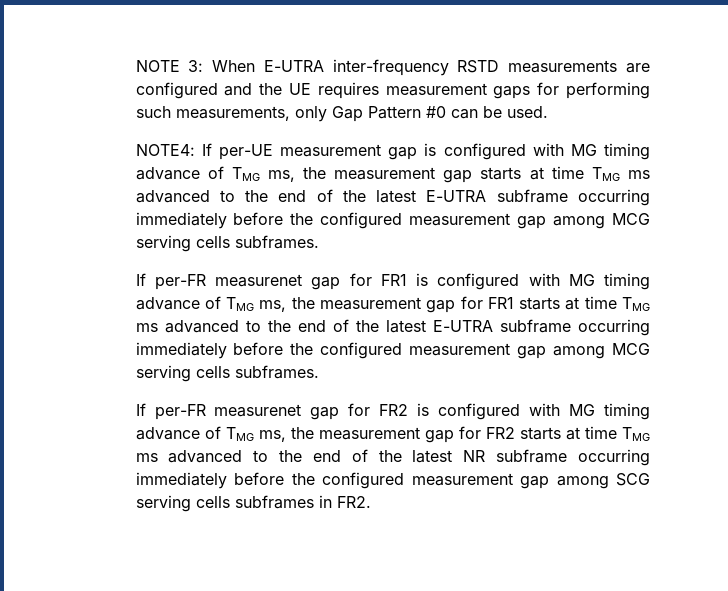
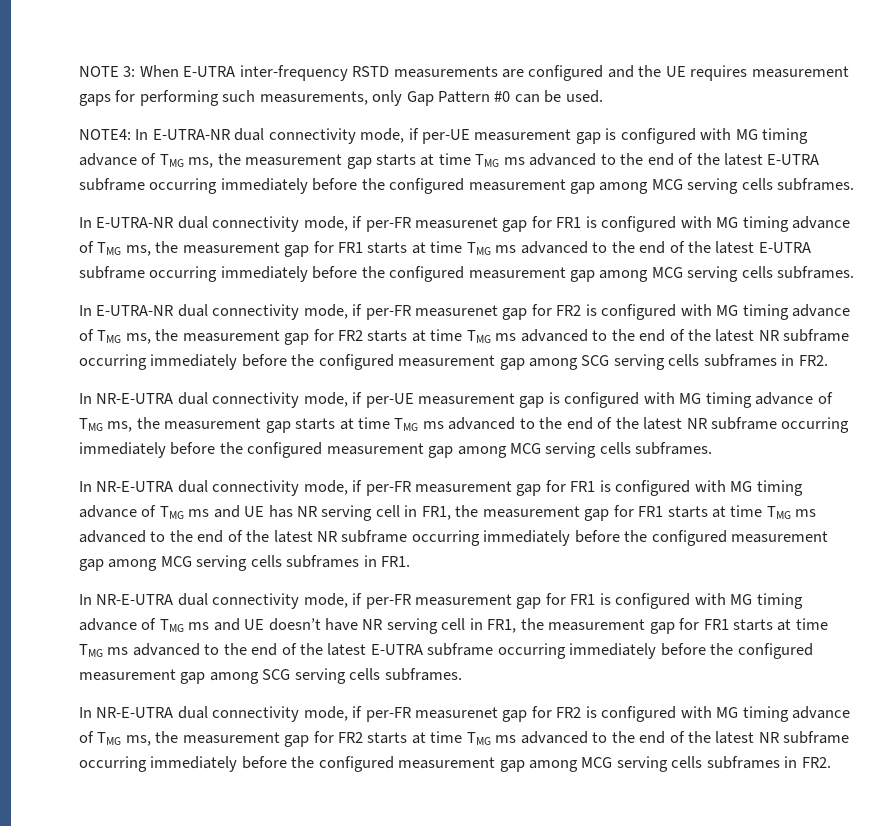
- NOTE4: If per-UE measurement gap is configured with MG timing advance of TMG ms, the measurement gap starts at time TMG ms advanced to the end of the latest E-UTRA subframe occurring immediately before the configured measurement gap among MCG serving cells subframes.
+ NOTE4: In E-UTRA-NR dual connectivity mode, if per-UE measurement gap is configured with MG timing advance of TMG ms, the measurement gap starts at time TMG ms advanced to the end of the latest E-UTRA subframe occurring immediately before the configured measurement gap among MCG serving cells subframes.
- If per-FR measurenet gap for FR1 is configured with MG timing advance of TMG ms, the measurement gap for FR1 starts at time TMG ms advanced to the end of the latest E-UTRA subframe occurring immediately before the configured measurement gap among MCG serving cells subframes.
+ In E-UTRA-NR dual connectivity mode, if per-FR measurenet gap for FR1 is configured with MG timing advance of TMG ms, the measurement gap for FR1 starts at time TMG ms advanced to the end of the latest E-UTRA subframe occurring immediately before the configured measurement gap among MCG serving cells subframes.
- If per-FR measurenet gap for FR2 is configured with MG timing advance of TMG ms, the measurement gap for FR2 starts at time TMG ms advanced to the end of the latest NR subframe occurring immediately before the configured measurement gap among SCG serving cells subframes in FR2.
+ In E-UTRA-NR dual connectivity mode, if per-FR measurenet gap for FR2 is configured with MG timing advance of TMG ms, the measurement gap for FR2 starts at time TMG ms advanced to the end of the latest NR subframe occurring immediately before the configured measurement gap among SCG serving cells subframes in FR2.
+ In NR-E-UTRA dual connectivity mode, if per-UE measurement gap is configured with MG timing advance of TMG ms, the measurement gap starts at time TMG ms advanced to the end of the latest NR subframe occurring immediately before the configured measurement gap among MCG serving cells subframes.
+ In NR-E-UTRA dual connectivity mode, if per-FR measurement gap for FR1 is configured with MG timing advance of TMG ms and UE has NR serving cell in FR1, the measurement gap for FR1 starts at time TMG ms advanced to the end of the latest NR subframe occurring immediately before the configured measurement gap among MCG serving cells subframes in FR1.
+ In NR-E-UTRA dual connectivity mode, if per-FR measurement gap for FR1 is configured with MG timing advance of TMG ms and UE doesn’t have NR serving cell in FR1, the measurement gap for FR1 starts at time TMG ms advanced to the end of the latest E-UTRA subframe occurring immediately before the configured measurement gap among SCG serving cells subframes.
+ In NR-E-UTRA dual connectivity mode, if per-FR measurenet gap for FR2 is configured with MG timing advance of TMG ms, the measurement gap for FR2 starts at time TMG ms advanced to the end of the latest NR subframe occurring immediately before the configured measurement gap among MCG serving cells subframes in FR2.

